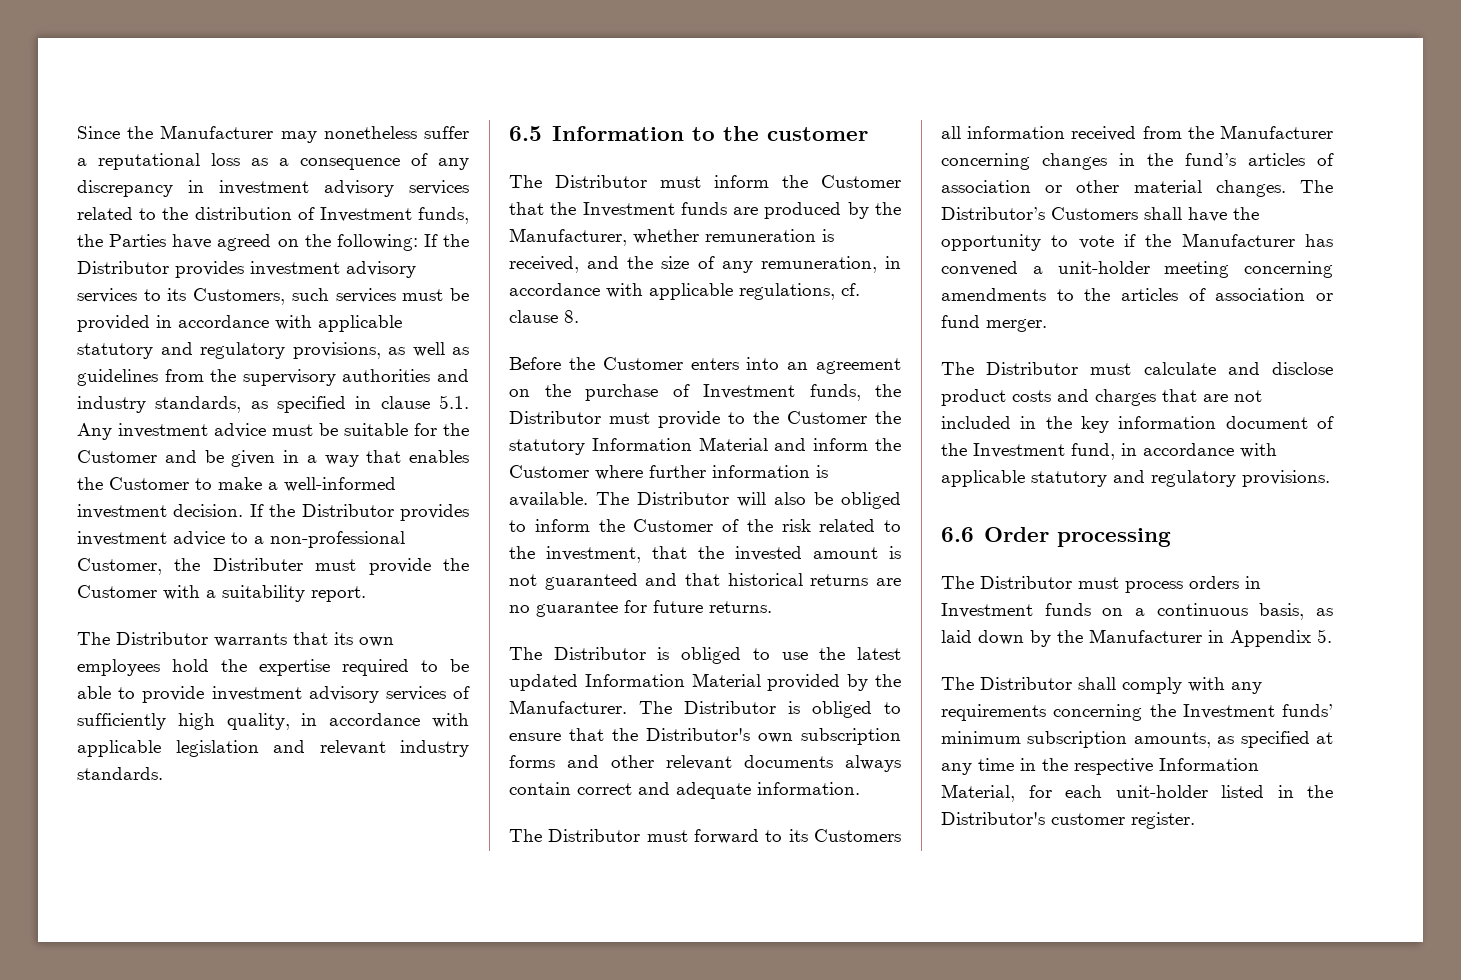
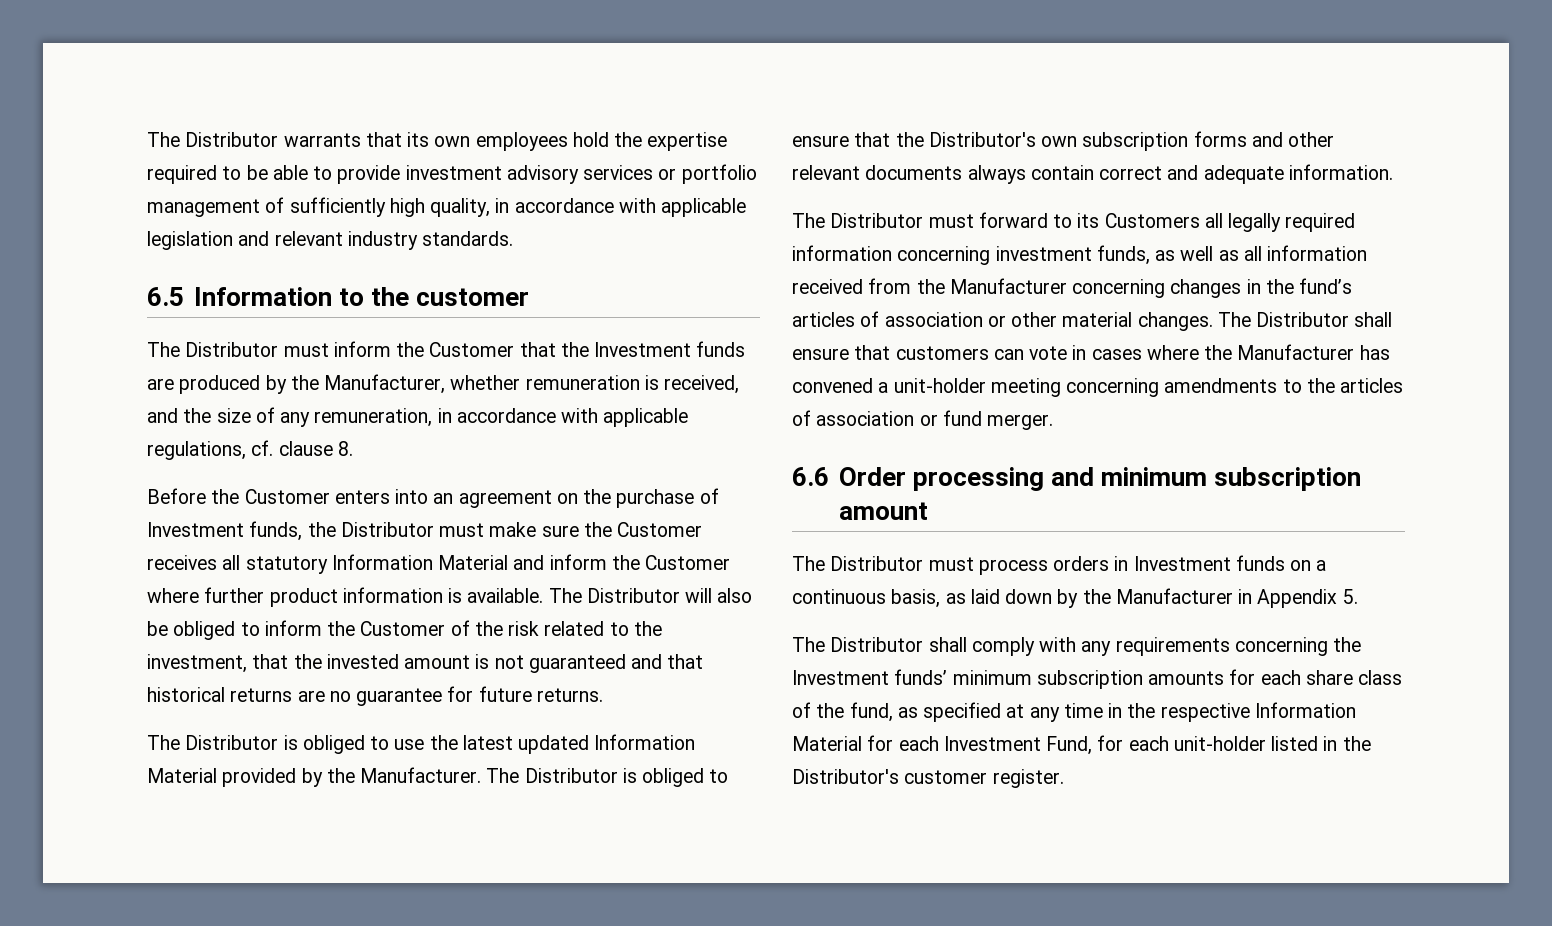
- Since the Manufacturer may nonetheless suffer a reputational loss as a consequence of any discrepancy in investment advisory services related to the distribution of Investment funds, the Parties have agreed on the following: If the Distributor provides investment advisory services to its Customers, such services must be provided in accordance with applicable statutory and regulatory provisions, as well as guidelines from the supervisory authorities and industry standards, as specified in clause 5.1. Any investment advice must be suitable for the Customer and be given in a way that enables the Customer to make a well-informed investment decision. If the Distributor provides investment advice to a non-professional Customer, the Distributer must provide the Customer with a suitability report.
- The Distributor warrants that its own employees hold the expertise required to be able to provide investment advisory services of sufficiently high quality, in accordance with applicable legislation and relevant industry standards.
+ The Distributor warrants that its own employees hold the expertise required to be able to provide investment advisory services or portfolio management of sufficiently high quality, in accordance with applicable legislation and relevant industry standards.
- Before the Customer enters into an agreement on the purchase of Investment funds, the Distributor must provide to the Customer the statutory Information Material and inform the Customer where further information is available.
+ Before the Customer enters into an agreement on the purchase of Investment funds, the Distributor must make sure the Customer receives all statutory Information Material and inform the Customer where further product information is available.
- The Distributor must forward to its Customers all information received from the Manufacturer concerning changes in the fund’s articles of association or other material changes.
+ The Distributor must forward to its Customers all legally required information concerning investment funds, as well as all information received from the Manufacturer concerning changes in the fund’s articles of association or other material changes.
- The Distributor’s Customers shall have the opportunity to vote if the Manufacturer has convened a unit-holder meeting concerning amendments to the articles of association or fund merger.
+ The Distributor shall ensure that customers can vote in cases where the Manufacturer has convened a unit-holder meeting concerning amendments to the articles of association or fund merger.
- The Distributor must calculate and disclose product costs and charges that are not included in the key information document of the Investment fund, in accordance with applicable statutory and regulatory provisions.
- 6.6 Order processing
+ 6.6 Order processing and minimum subscription amount
- The Distributor shall comply with any requirements concerning the Investment funds’ minimum subscription amounts, as specified at any time in the respective Information Material, for each unit-holder listed in the Distributor's customer register.
+ The Distributor shall comply with any requirements concerning the Investment funds’ minimum subscription amounts for each share class of the fund, as specified at any time in the respective Information Material for each Investment Fund, for each unit-holder listed in the Distributor's customer register.

